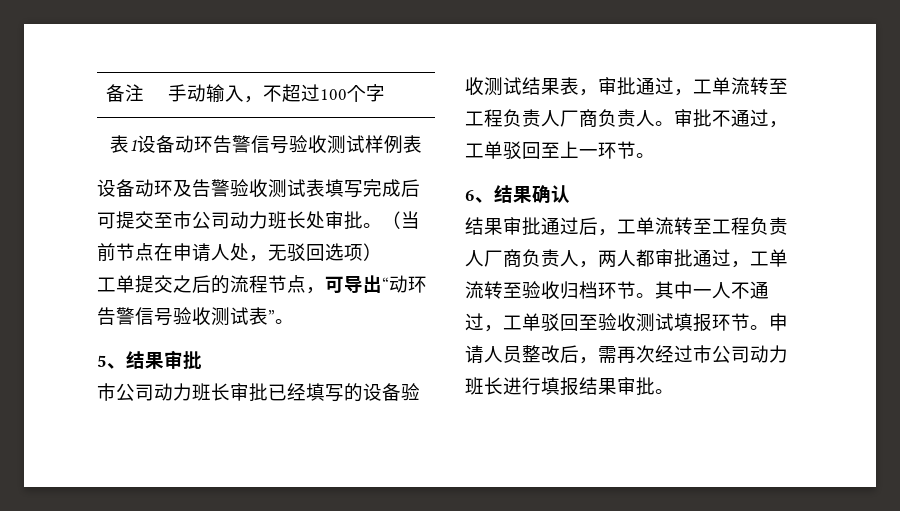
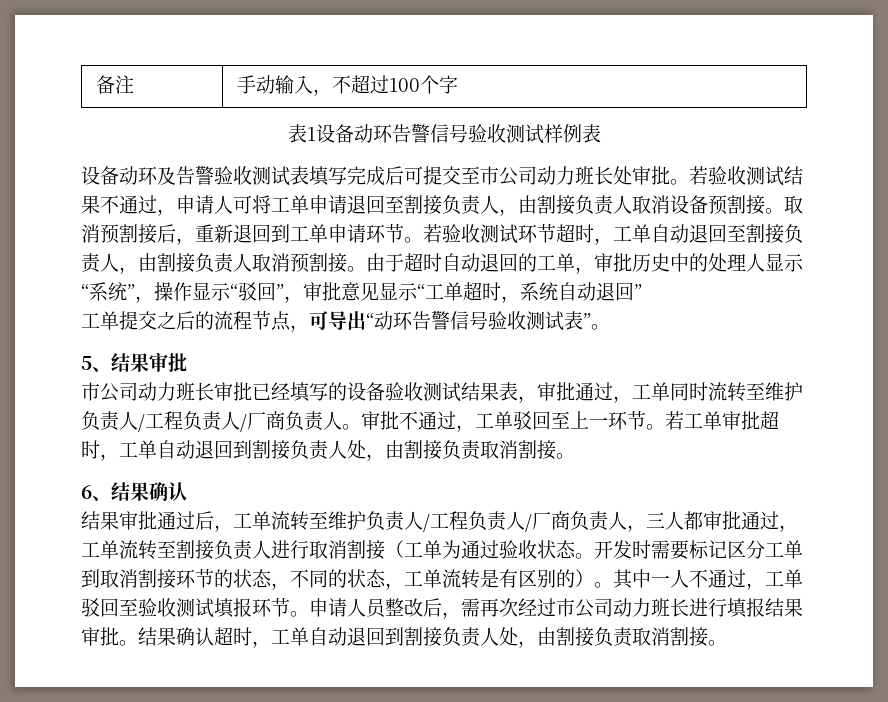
- （当前节点在申请人处，无驳回选项）
+ 若验收测试结果不通过，申请人可将工单申请退回至割接负责人，由割接负责人取消设备预割接。取消预割接后，重新退回到工单申请环节。若验收测试环节超时，工单自动退回至割接负责人，由割接负责人取消预割接。由于超时自动退回的工单，审批历史中的处理人显示“系统”，操作显示“驳回”，审批意见显示“工单超时，系统自动退回”
- 市公司动力班长审批已经填写的设备验收测试结果表，审批通过，工单流转至工程负责人厂商负责人。
+ 市公司动力班长审批已经填写的设备验收测试结果表，审批通过，工单同时流转至维护负责人/工程负责人/厂商负责人。
+ 若工单审批超时，工单自动退回到割接负责人处，由割接负责取消割接。
- 结果审批通过后，工单流转至工程负责人厂商负责人，两人都审批通过，工单流转至验收归档环节。
+ 结果审批通过后，工单流转至维护负责人/工程负责人/厂商负责人，三人都审批通过，工单流转至割接负责人进行取消割接（工单为通过验收状态。开发时需要标记区分工单到取消割接环节的状态，不同的状态，工单流转是有区别的）。
+ 结果确认超时，工单自动退回到割接负责人处，由割接负责取消割接。

